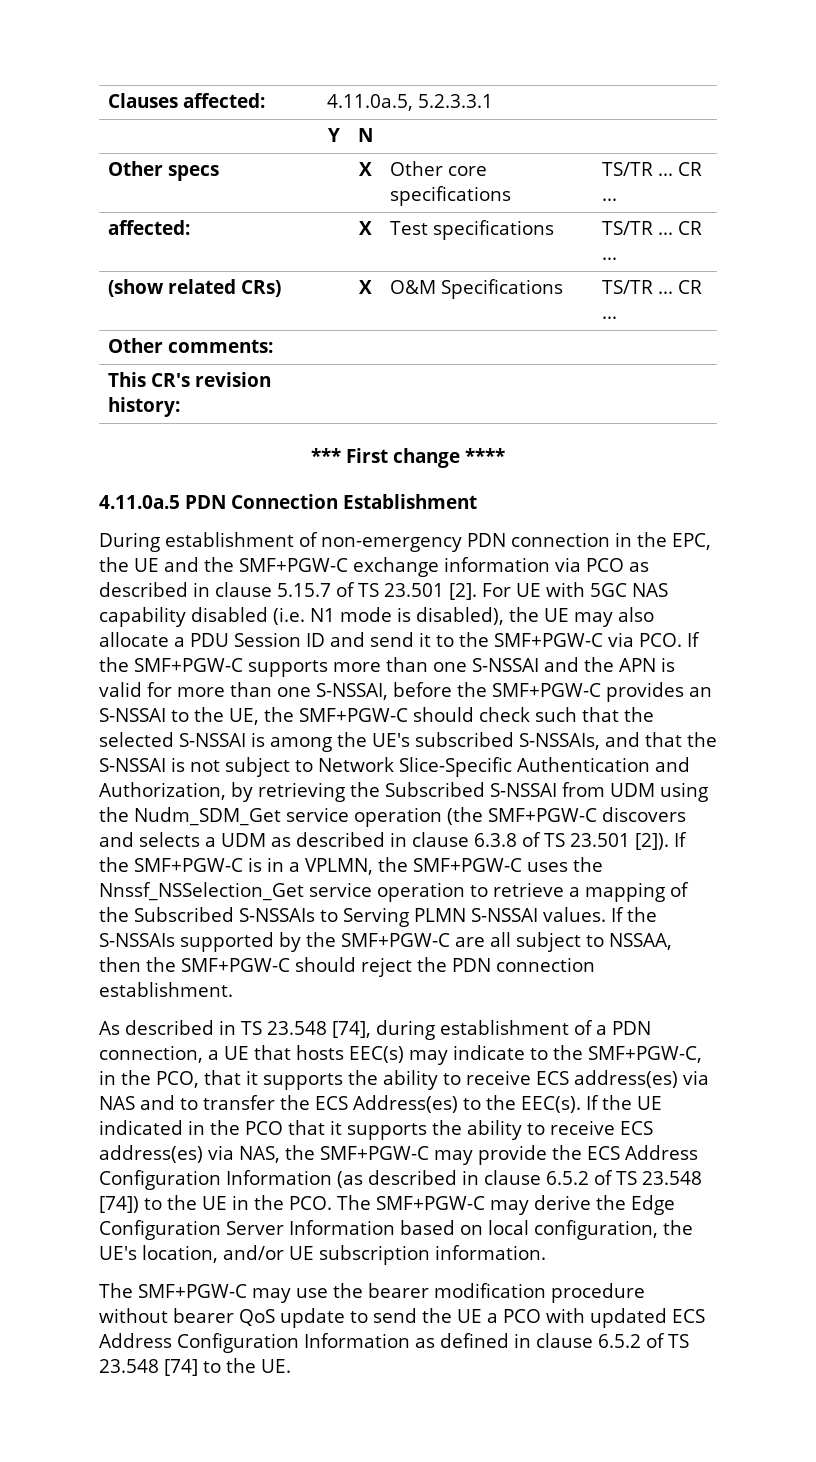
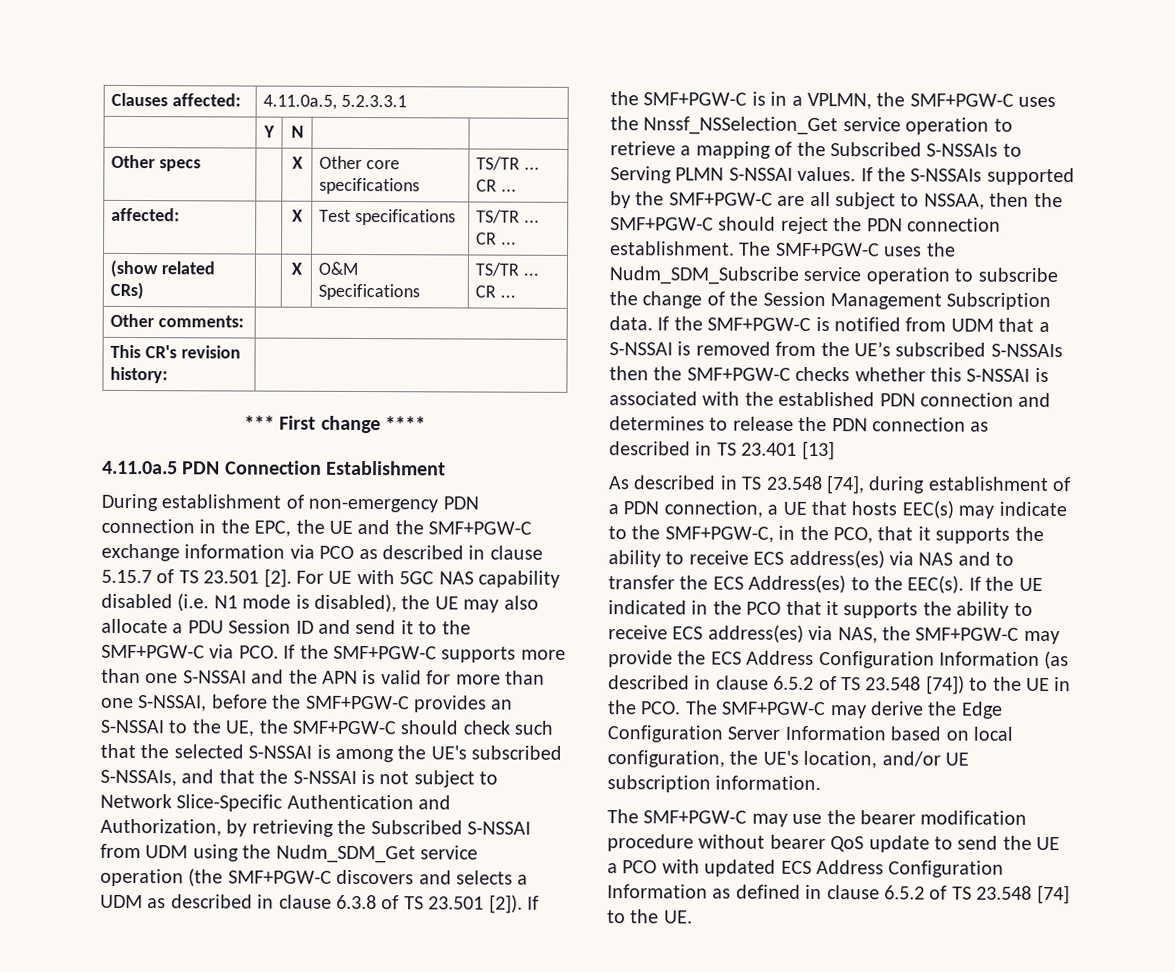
+ The SMF+PGW-C uses the Nudm_SDM_Subscribe service operation to subscribe the change of the Session Management Subscription data. If the SMF+PGW-C is notified from UDM that a S-NSSAI is removed from the UE’s subscribed S-NSSAIs then the SMF+PGW-C checks whether this S-NSSAI is associated with the established PDN connection and determines to release the PDN connection as described in TS 23.401 [13]

